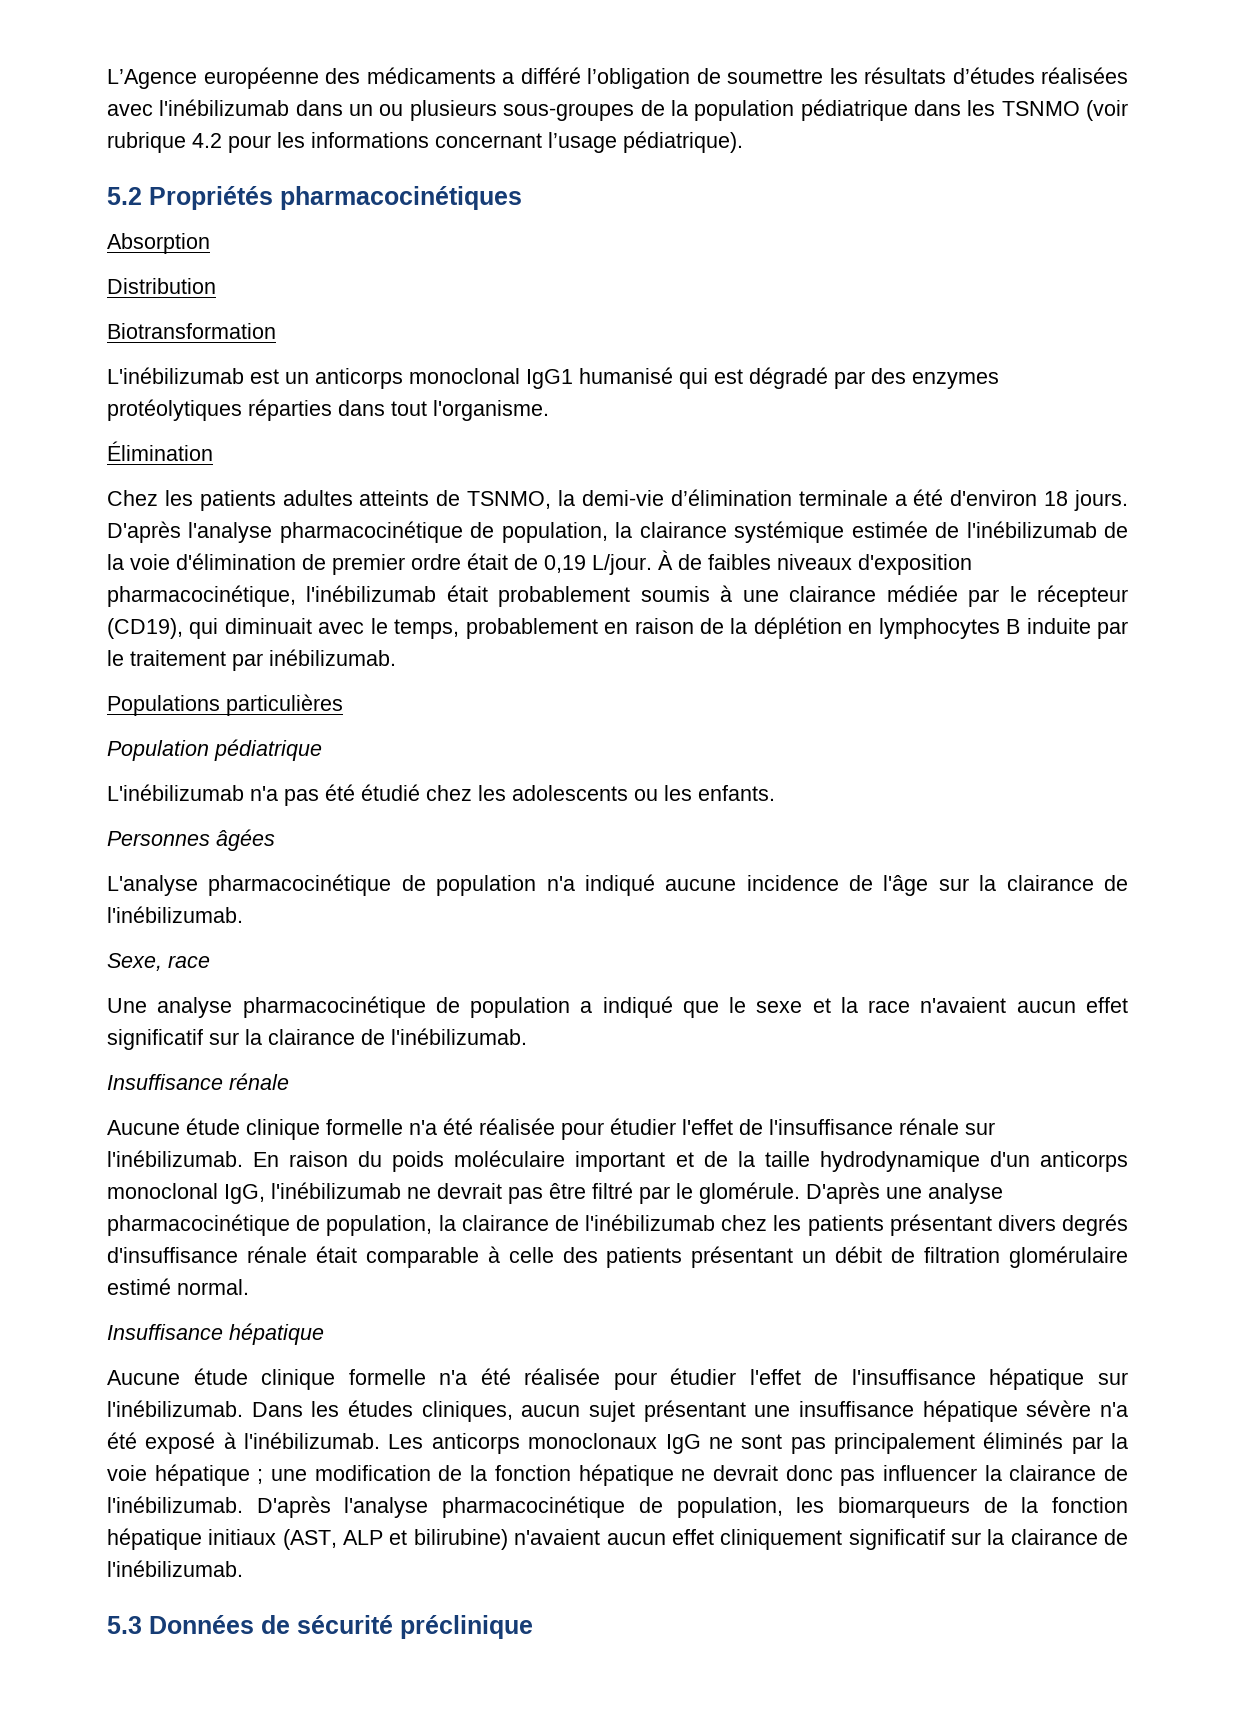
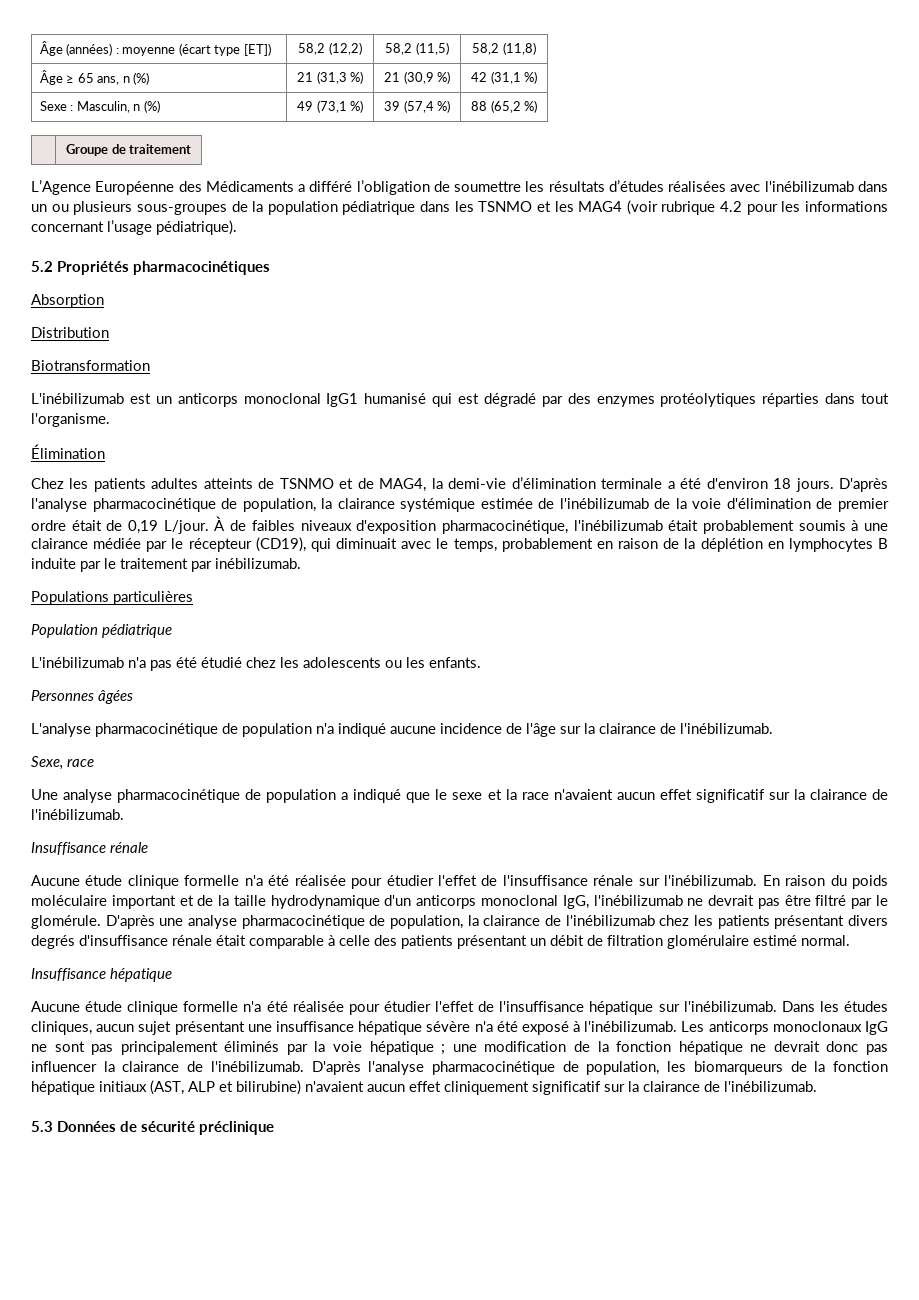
- L’Agence européenne des médicaments a différé l’obligation de soumettre les résultats d’études réalisées avec l'inébilizumab dans un ou plusieurs sous-groupes de la population pédiatrique dans les TSNMO (voir rubrique 4.2 pour les informations concernant l’usage pédiatrique).
+ Âge (années) : moyenne (écart type [ET]) | 58,2 (12,2) | 58,2 (11,5) | 58,2 (11,8)
+ Âge ≥ 65 ans, n (%) | 21 (31,3 %) | 21 (30,9 %) | 42 (31,1 %)
+ Sexe : Masculin, n (%) | 49 (73,1 %) | 39 (57,4 %) | 88 (65,2 %)
+ | Groupe de traitement
+ L’Agence Européenne des Médicaments a différé l’obligation de soumettre les résultats d’études réalisées avec l'inébilizumab dans un ou plusieurs sous-groupes de la population pédiatrique dans les TSNMO et les MAG4 (voir rubrique 4.2 pour les informations concernant l’usage pédiatrique).
- Chez les patients adultes atteints de TSNMO, la demi-vie d’élimination terminale a été d'environ 18 jours.
+ Chez les patients adultes atteints de TSNMO et de MAG4, la demi-vie d’élimination terminale a été d'environ 18 jours.

